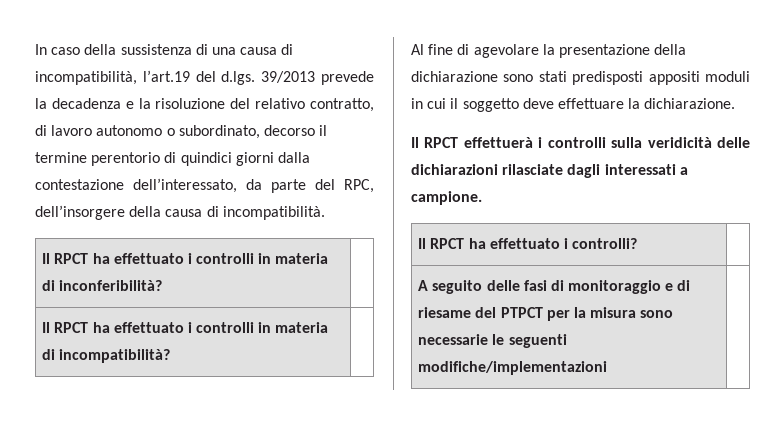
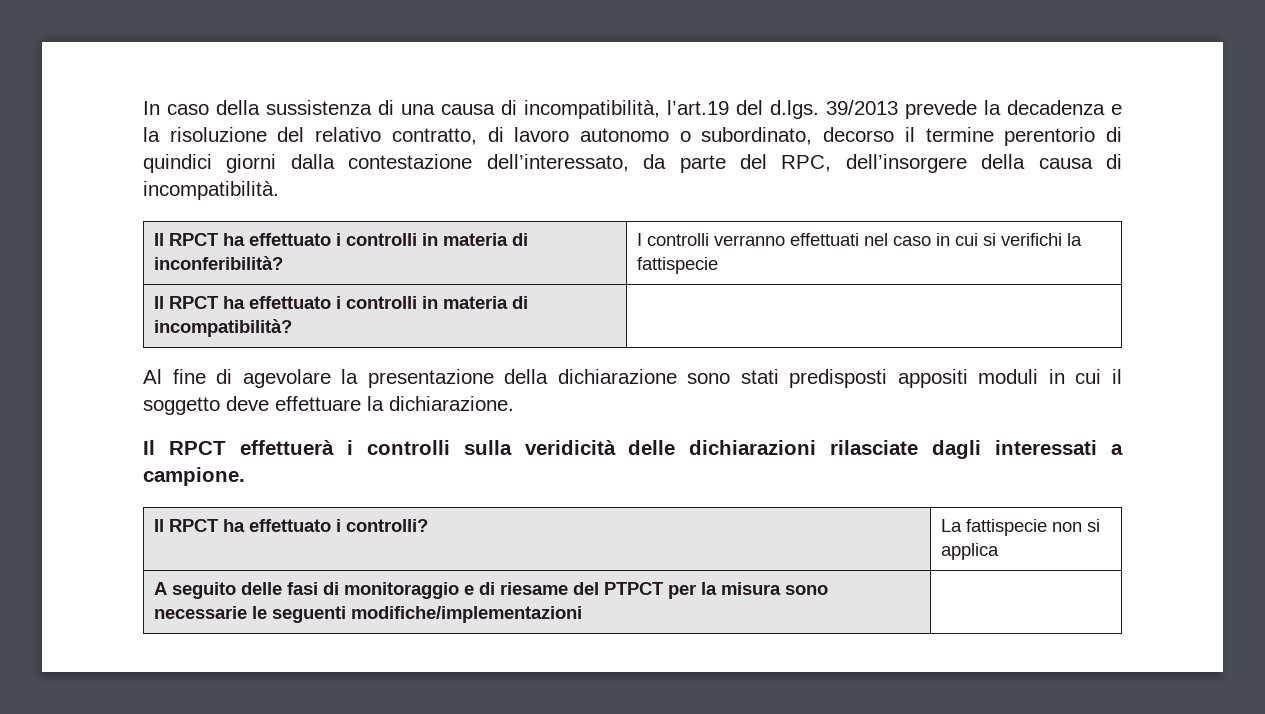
- Il RPCT ha effettuato i controlli in materia di inconferibilità? |
+ Il RPCT ha effettuato i controlli in materia di inconferibilità? | I controlli verranno effettuati nel caso in cui si verifichi la fattispecie
- Il RPCT ha effettuato i controlli? |
+ Il RPCT ha effettuato i controlli? | La fattispecie non si applica

